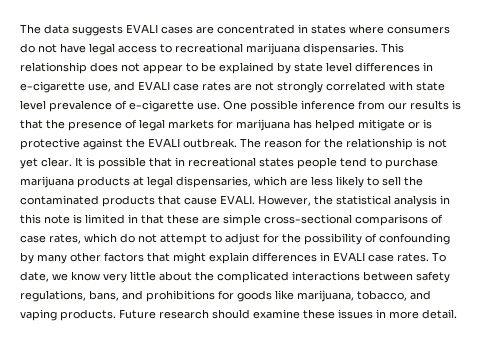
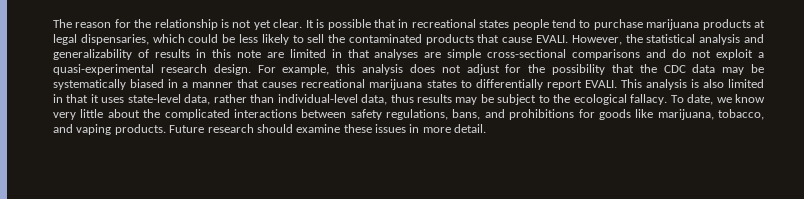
- The data suggests EVALI cases are concentrated in states where consumers do not have legal access to recreational marijuana dispensaries. This relationship does not appear to be explained by state level differences in e-cigarette use, and EVALI case rates are not strongly correlated with state level prevalence of e-cigarette use. One possible inference from our results is that the presence of legal markets for marijuana has helped mitigate or is protective against the EVALI outbreak. The reason for the relationship is not yet clear.
+ The reason for the relationship is not yet clear.
- It is possible that in recreational states people tend to purchase marijuana products at legal dispensaries, which are less likely to sell the contaminated products that cause EVALI.
+ It is possible that in recreational states people tend to purchase marijuana products at legal dispensaries, which could be less likely to sell the contaminated products that cause EVALI.
- However, the statistical analysis in this note is limited in that these are simple cross-sectional comparisons of case rates, which do not attempt to adjust for the possibility of confounding by many other factors that might explain differences in EVALI case rates.
+ However, the statistical analysis and generalizability of results in this note are limited in that analyses are simple cross-sectional comparisons and do not exploit a quasi-experimental research design. For example, this analysis does not adjust for the possibility that the CDC data may be systematically biased in a manner that causes recreational marijuana states to differentially report EVALI. This analysis is also limited in that it uses state-level data, rather than individual-level data, thus results may be subject to the ecological fallacy.

